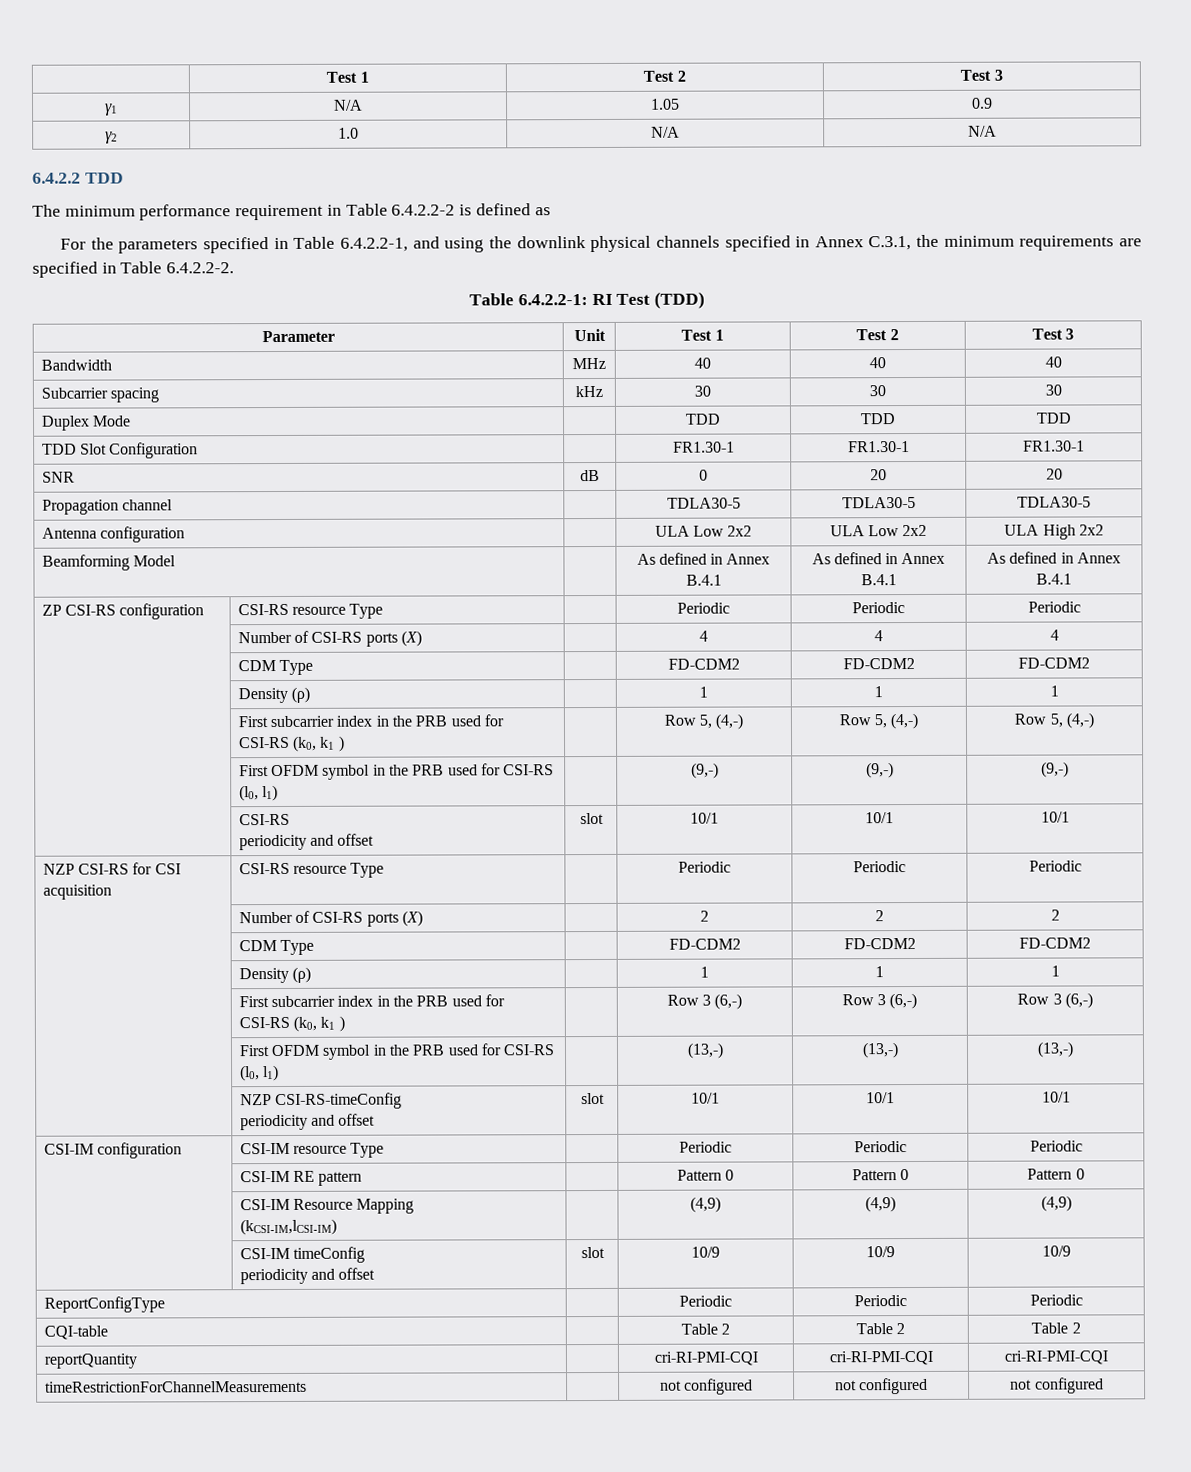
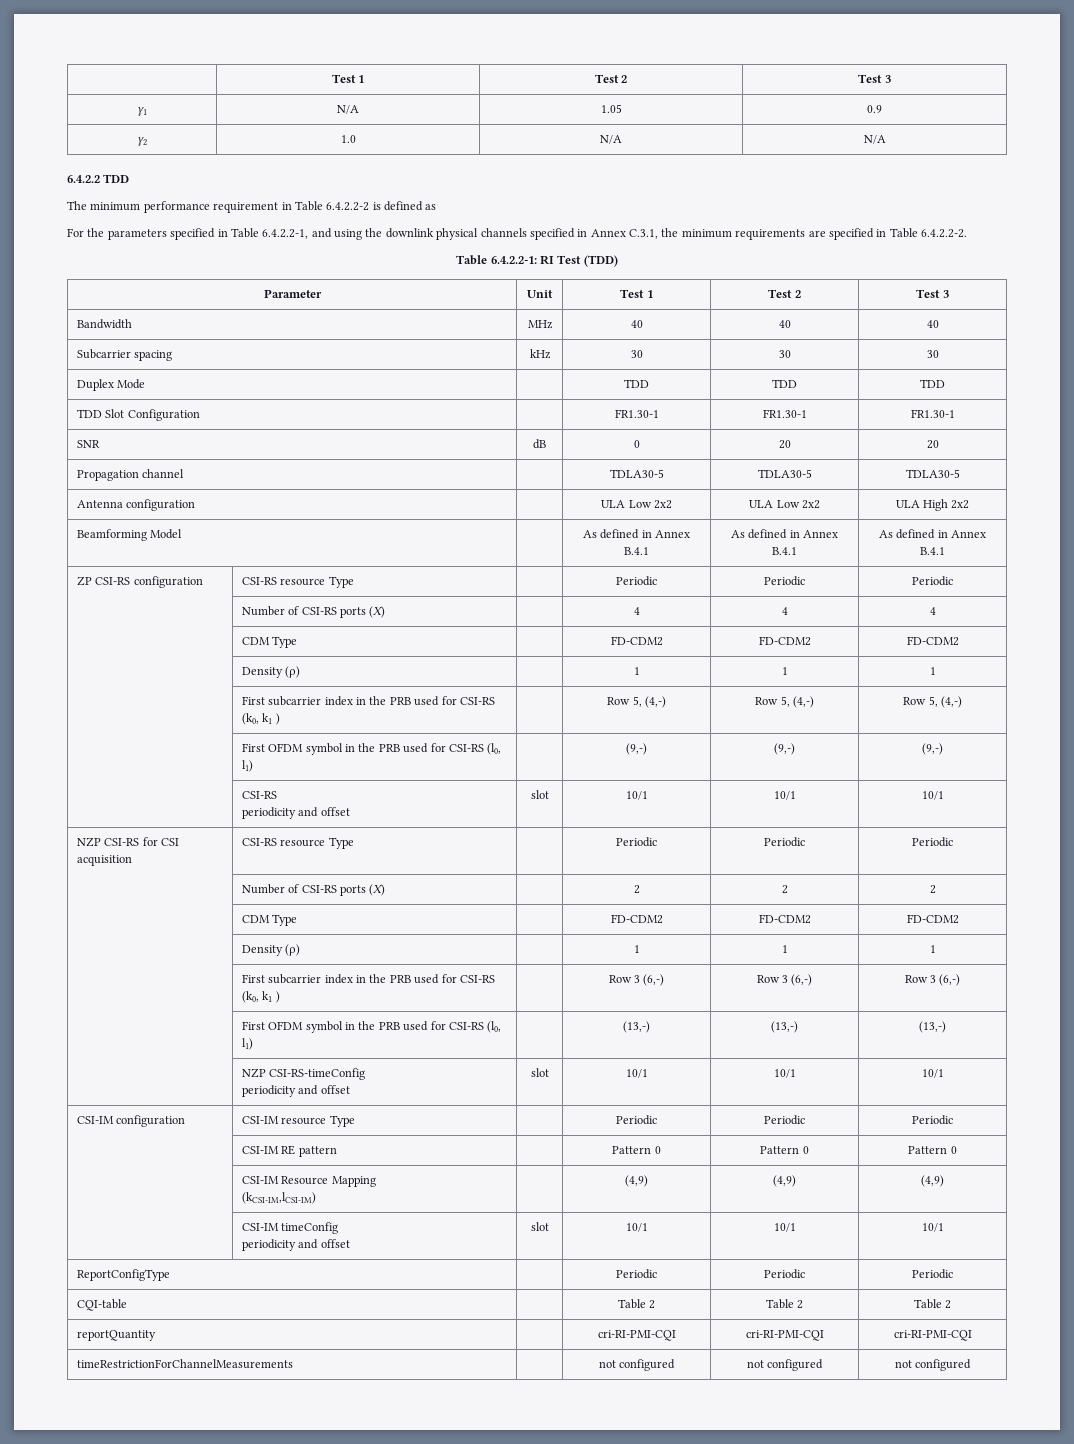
  | CSI-IM timeConfig
- periodicity and offset | slot | 10/9 | 10/9 | 10/9
+ periodicity and offset | slot | 10/1 | 10/1 | 10/1

